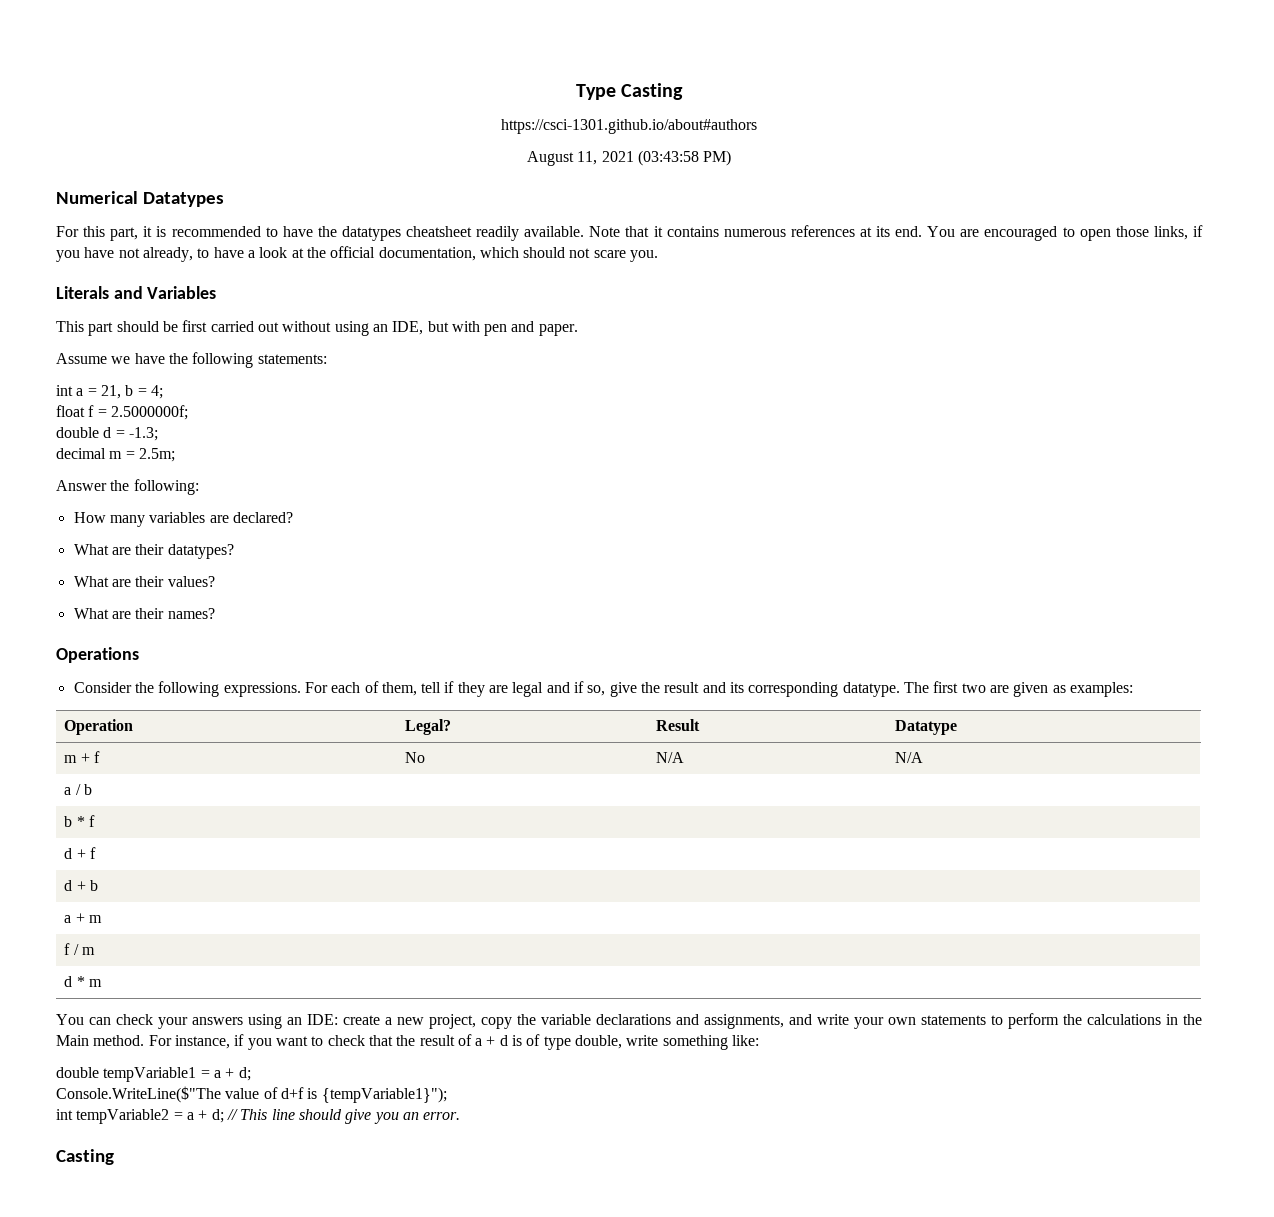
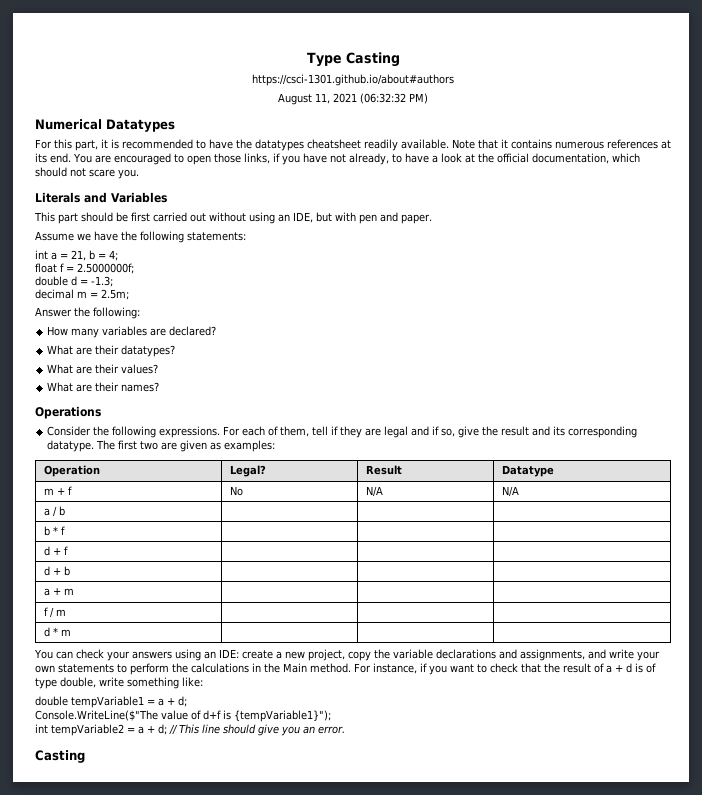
- August 11, 2021 (03:43:58 PM)
+ August 11, 2021 (06:32:32 PM)

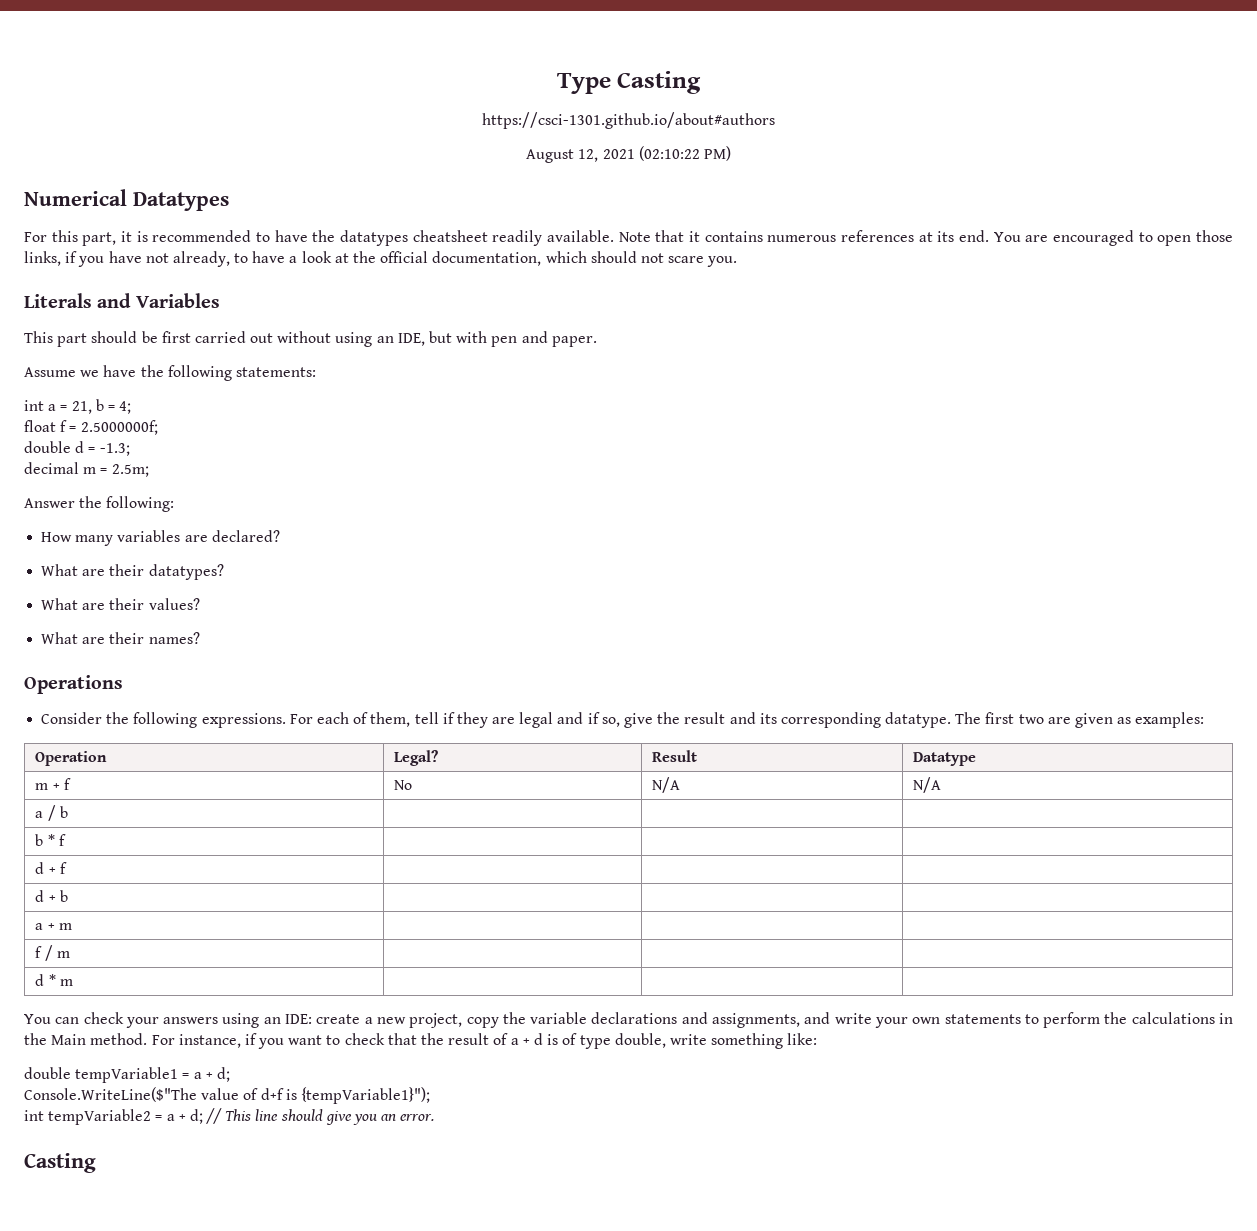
- August 11, 2021 (06:32:32 PM)
+ August 12, 2021 (02:10:22 PM)

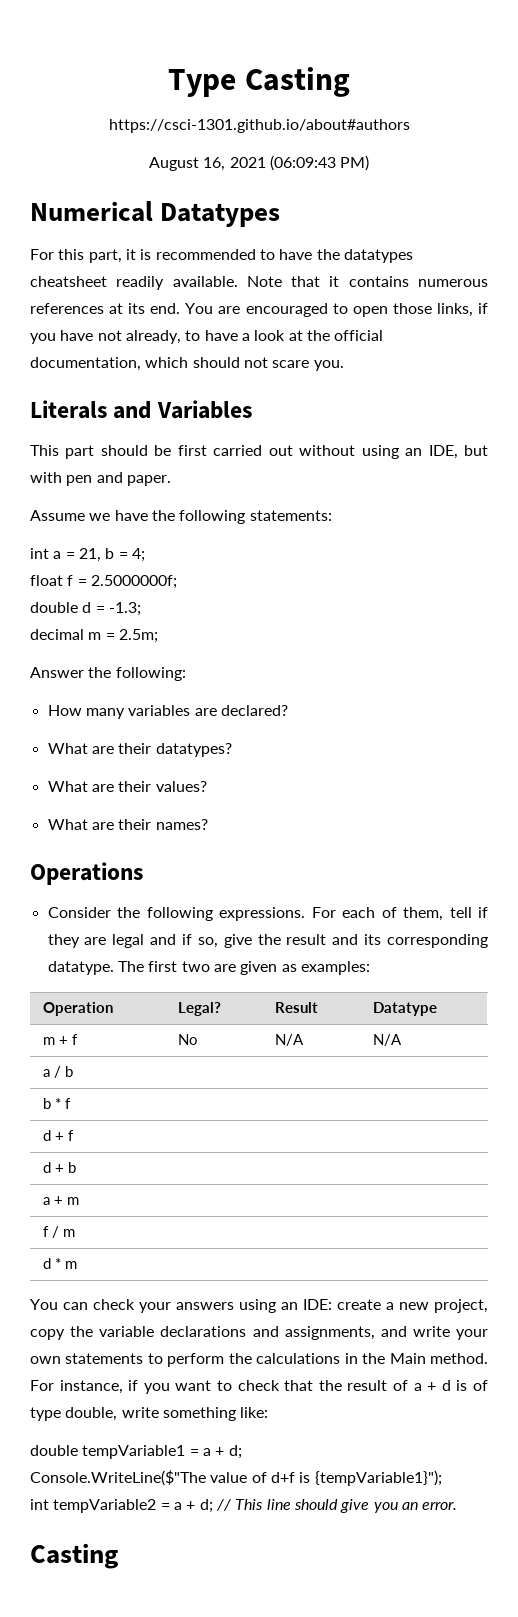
- August 12, 2021 (02:10:22 PM)
+ August 16, 2021 (06:09:43 PM)

